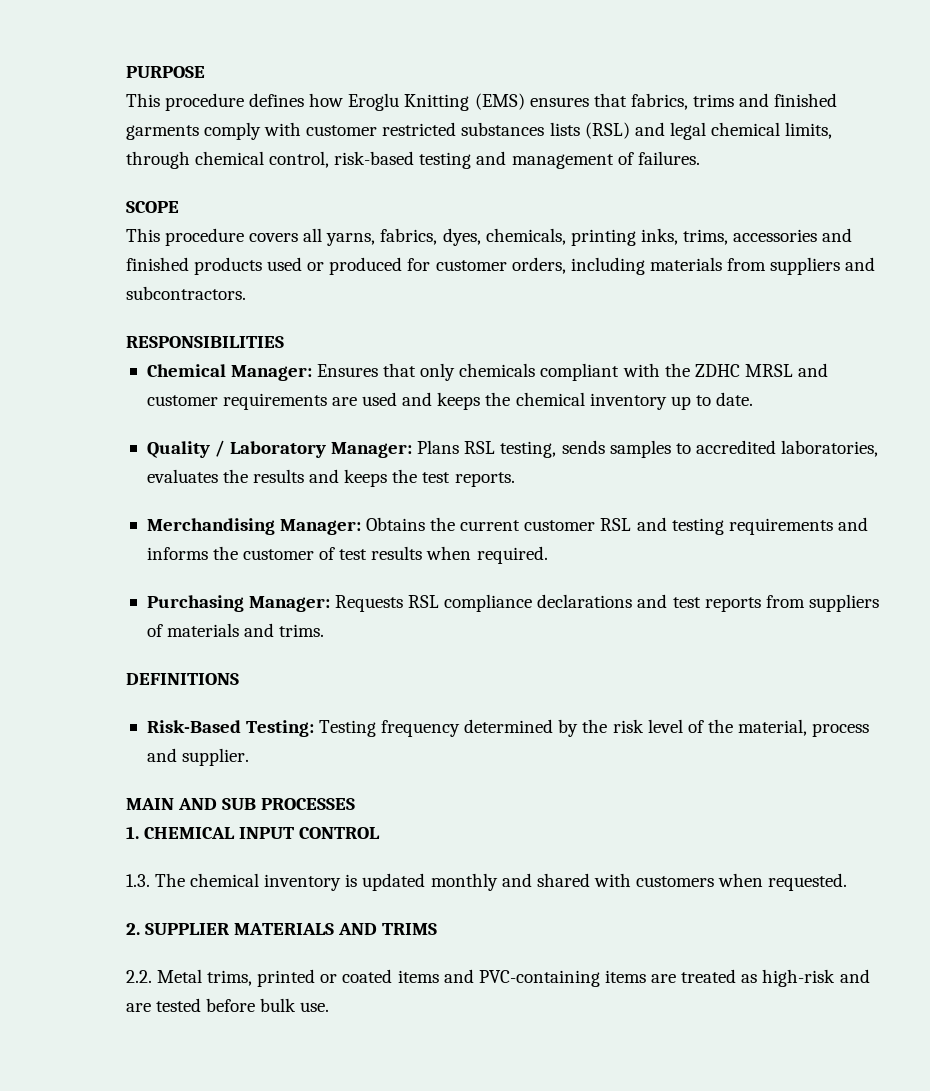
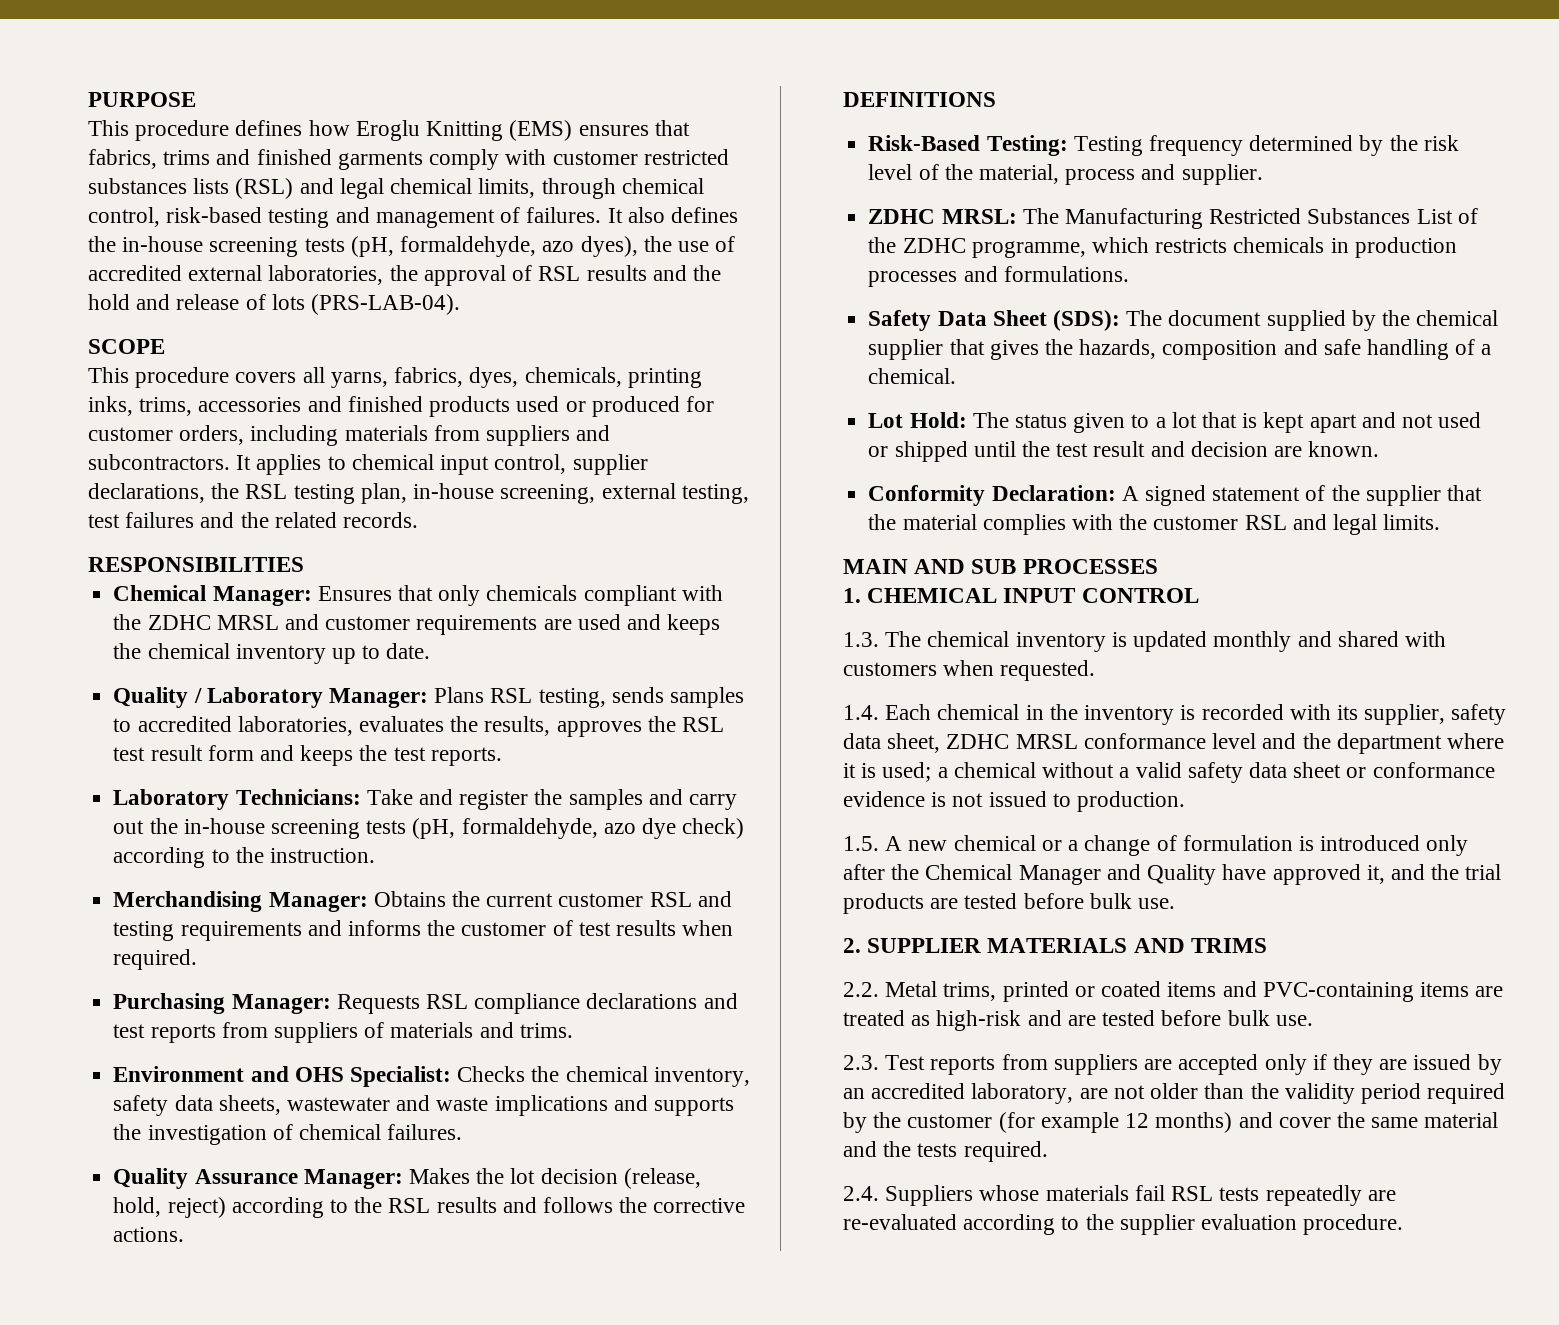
+ It also defines the in-house screening tests (pH, formaldehyde, azo dyes), the use of accredited external laboratories, the approval of RSL results and the hold and release of lots (PRS-LAB-04).
+ It applies to chemical input control, supplier declarations, the RSL testing plan, in-house screening, external testing, test failures and the related records.
- Quality / Laboratory Manager: Plans RSL testing, sends samples to accredited laboratories, evaluates the results and keeps the test reports.
+ Quality / Laboratory Manager: Plans RSL testing, sends samples to accredited laboratories, evaluates the results, approves the RSL test result form and keeps the test reports.
+ Laboratory Technicians: Take and register the samples and carry out the in-house screening tests (pH, formaldehyde, azo dye check) according to the instruction.
+ Environment and OHS Specialist: Checks the chemical inventory, safety data sheets, wastewater and waste implications and supports the investigation of chemical failures.
+ Quality Assurance Manager: Makes the lot decision (release, hold, reject) according to the RSL results and follows the corrective actions.
+ ZDHC MRSL: The Manufacturing Restricted Substances List of the ZDHC programme, which restricts chemicals in production processes and formulations.
+ Safety Data Sheet (SDS): The document supplied by the chemical supplier that gives the hazards, composition and safe handling of a chemical.
+ Lot Hold: The status given to a lot that is kept apart and not used or shipped until the test result and decision are known.
+ Conformity Declaration: A signed statement of the supplier that the material complies with the customer RSL and legal limits.
+ 1.4. Each chemical in the inventory is recorded with its supplier, safety data sheet, ZDHC MRSL conformance level and the department where it is used; a chemical without a valid safety data sheet or conformance evidence is not issued to production.
+ 1.5. A new chemical or a change of formulation is introduced only after the Chemical Manager and Quality have approved it, and the trial products are tested before bulk use.
+ 2.3. Test reports from suppliers are accepted only if they are issued by an accredited laboratory, are not older than the validity period required by the customer (for example 12 months) and cover the same material and the tests required.
+ 2.4. Suppliers whose materials fail RSL tests repeatedly are re-evaluated according to the supplier evaluation procedure.

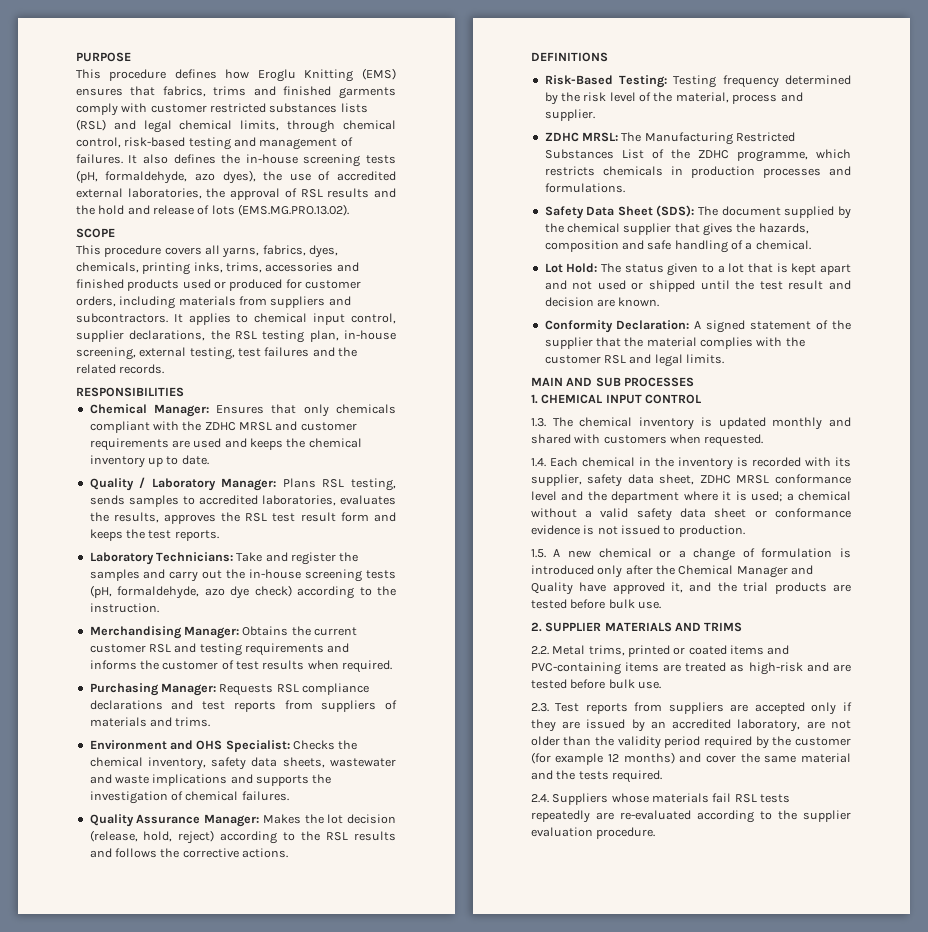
- It also defines the in-house screening tests (pH, formaldehyde, azo dyes), the use of accredited external laboratories, the approval of RSL results and the hold and release of lots (PRS-LAB-04).
+ It also defines the in-house screening tests (pH, formaldehyde, azo dyes), the use of accredited external laboratories, the approval of RSL results and the hold and release of lots (EMS.MG.PRO.13.02).

